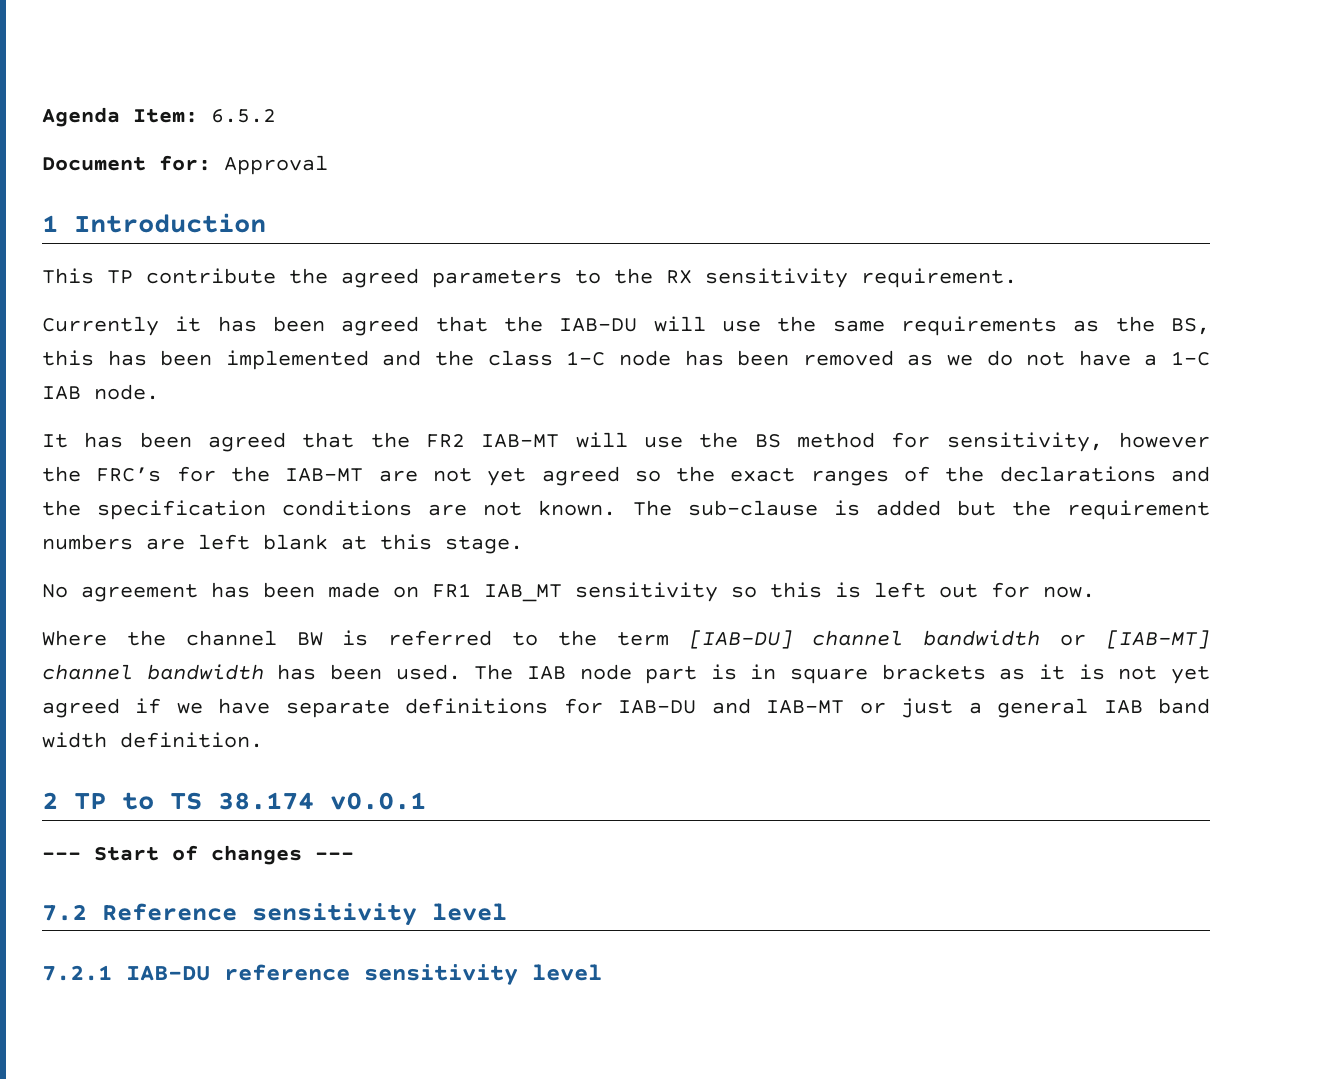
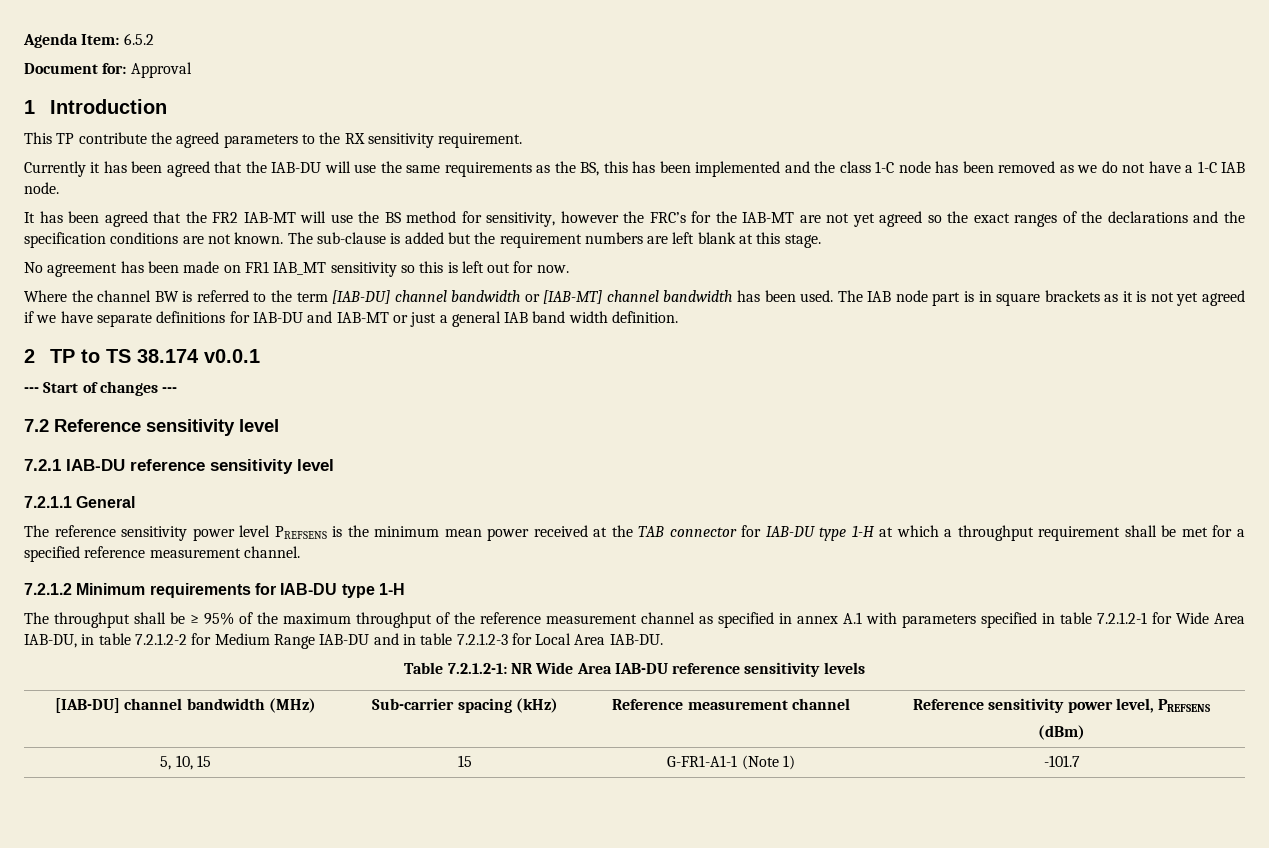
+ 7.2.1.1 General
+ The reference sensitivity power level PREFSENS is the minimum mean power received at the TAB connector for IAB-DU type 1-H at which a throughput requirement shall be met for a specified reference measurement channel.
+ 7.2.1.2 Minimum requirements for IAB-DU type 1-H
+ The throughput shall be ≥ 95% of the maximum throughput of the reference measurement channel as specified in annex A.1 with parameters specified in table 7.2.1.2-1 for Wide Area IAB-DU, in table 7.2.1.2-2 for Medium Range IAB-DU and in table 7.2.1.2-3 for Local Area IAB-DU.
+ Table 7.2.1.2-1: NR Wide Area IAB-DU reference sensitivity levels
+ [IAB-DU] channel bandwidth (MHz) | Sub-carrier spacing (kHz) | Reference measurement channel | Reference sensitivity power level, PREFSENS
+ (dBm)
+ 5, 10, 15 | 15 | G-FR1-A1-1 (Note 1) | -101.7

